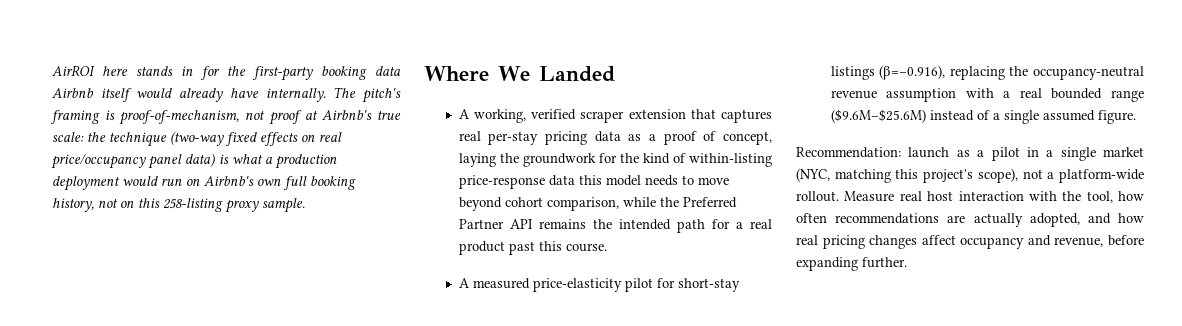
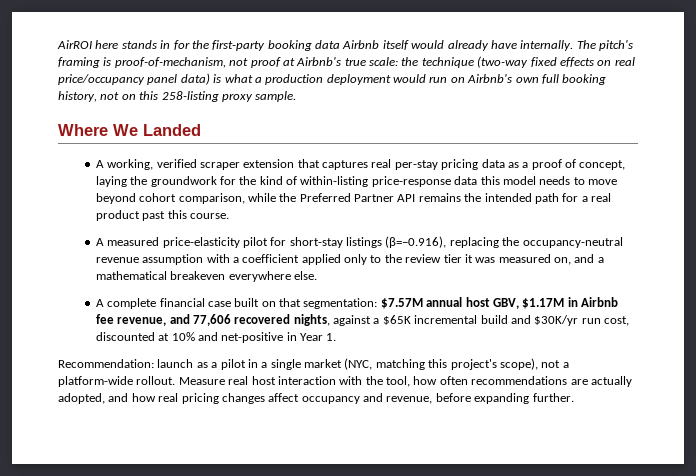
- A measured price-elasticity pilot for short-stay listings (β=−0.916), replacing the occupancy-neutral revenue assumption with a real bounded range ($9.6M–$25.6M) instead of a single assumed figure.
+ A measured price-elasticity pilot for short-stay listings (β=−0.916), replacing the occupancy-neutral revenue assumption with a coefficient applied only to the review tier it was measured on, and a mathematical breakeven everywhere else.
+ A complete financial case built on that segmentation: $7.57M annual host GBV, $1.17M in Airbnb fee revenue, and 77,606 recovered nights, against a $65K incremental build and $30K/yr run cost, discounted at 10% and net-positive in Year 1.

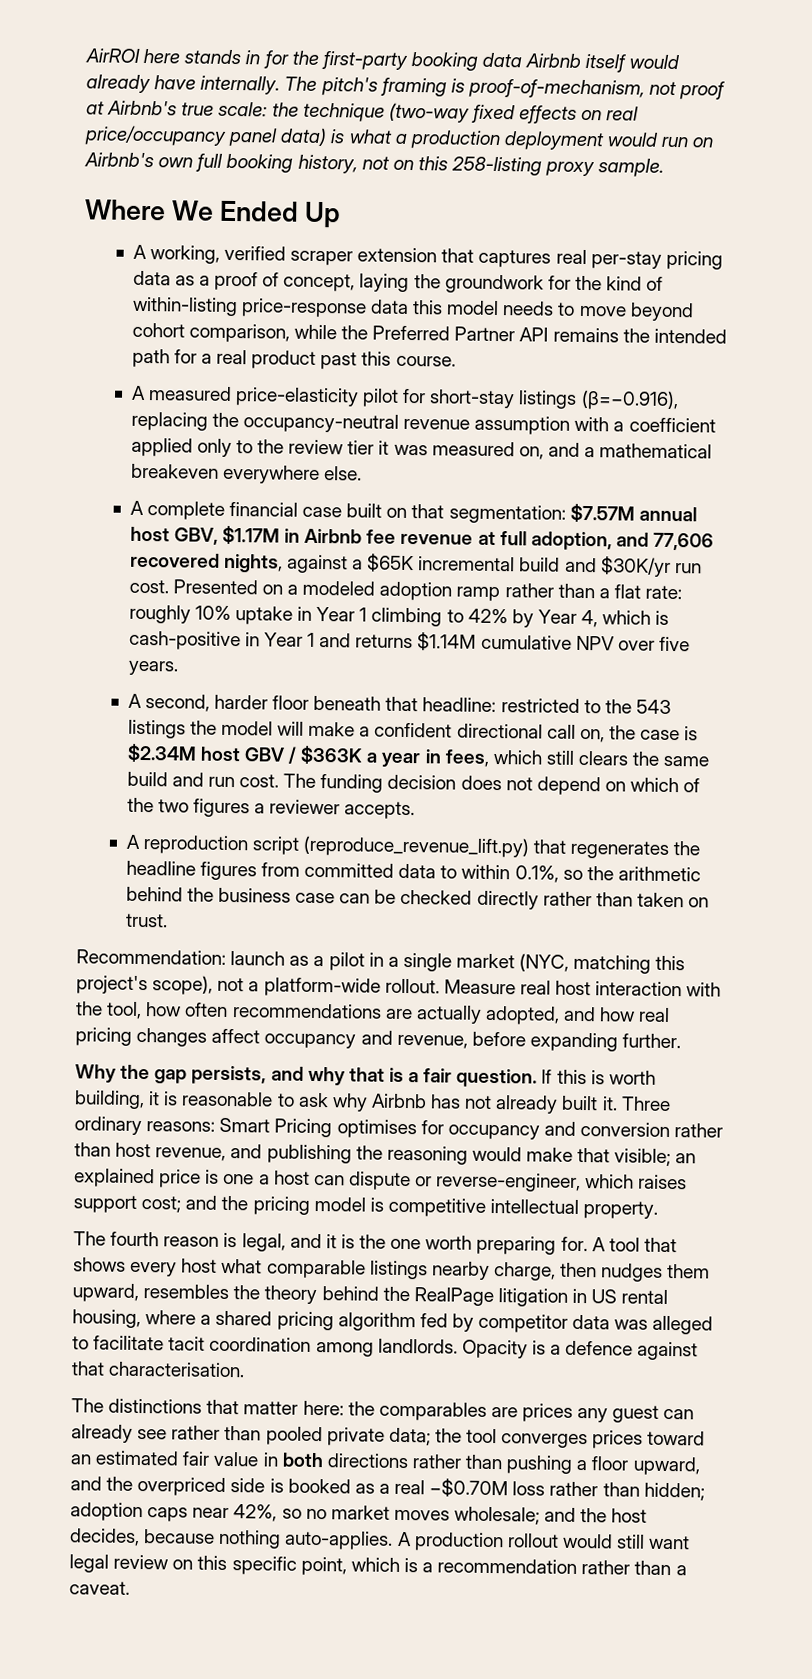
- Where We Landed
+ Where We Ended Up
- A complete financial case built on that segmentation: $7.57M annual host GBV, $1.17M in Airbnb fee revenue, and 77,606 recovered nights, against a $65K incremental build and $30K/yr run cost, discounted at 10% and net-positive in Year 1.
+ A complete financial case built on that segmentation: $7.57M annual host GBV, $1.17M in Airbnb fee revenue at full adoption, and 77,606 recovered nights, against a $65K incremental build and $30K/yr run cost. Presented on a modeled adoption ramp rather than a flat rate: roughly 10% uptake in Year 1 climbing to 42% by Year 4, which is cash-positive in Year 1 and returns $1.14M cumulative NPV over five years.
+ A second, harder floor beneath that headline: restricted to the 543 listings the model will make a confident directional call on, the case is $2.34M host GBV / $363K a year in fees, which still clears the same build and run cost. The funding decision does not depend on which of the two figures a reviewer accepts.
+ A reproduction script (reproduce_revenue_lift.py) that regenerates the headline figures from committed data to within 0.1%, so the arithmetic behind the business case can be checked directly rather than taken on trust.
+ Why the gap persists, and why that is a fair question. If this is worth building, it is reasonable to ask why Airbnb has not already built it. Three ordinary reasons: Smart Pricing optimises for occupancy and conversion rather than host revenue, and publishing the reasoning would make that visible; an explained price is one a host can dispute or reverse-engineer, which raises support cost; and the pricing model is competitive intellectual property.
+ The fourth reason is legal, and it is the one worth preparing for. A tool that shows every host what comparable listings nearby charge, then nudges them upward, resembles the theory behind the RealPage litigation in US rental housing, where a shared pricing algorithm fed by competitor data was alleged to facilitate tacit coordination among landlords. Opacity is a defence against that characterisation.
+ The distinctions that matter here: the comparables are prices any guest can already see rather than pooled private data; the tool converges prices toward an estimated fair value in both directions rather than pushing a floor upward, and the overpriced side is booked as a real −$0.70M loss rather than hidden; adoption caps near 42%, so no market moves wholesale; and the host decides, because nothing auto-applies. A production rollout would still want legal review on this specific point, which is a recommendation rather than a caveat.

